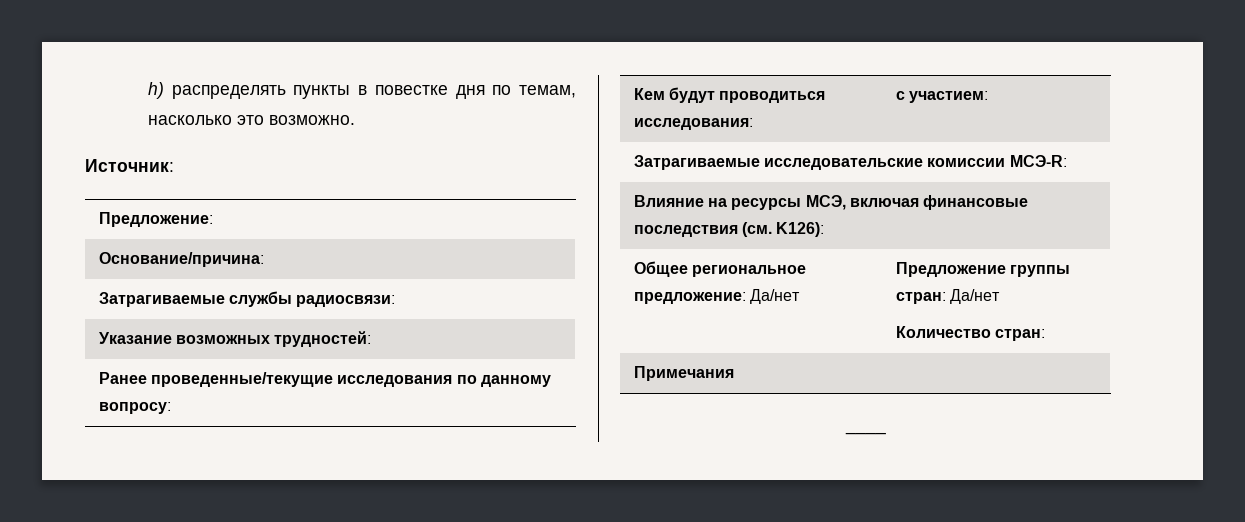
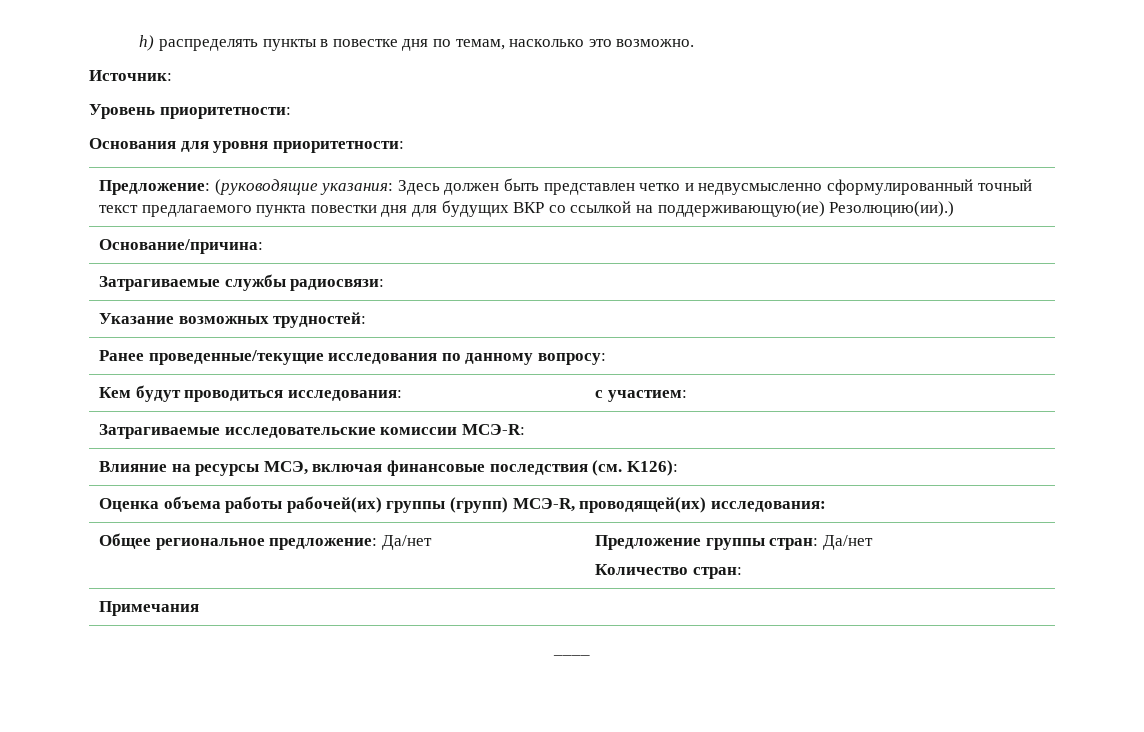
- Предложение:
+ Уровень приоритетности:
+ Основания для уровня приоритетности:
+ Предложение: (руководящие указания: Здесь должен быть представлен четко и недвусмысленно сформулированный точный текст предлагаемого пункта повестки дня для будущих ВКР со ссылкой на поддерживающую(ие) Резолюцию(ии).)
+ Оценка объема работы рабочей(их) группы (групп) МСЭ-R, проводящей(их) исследования:

